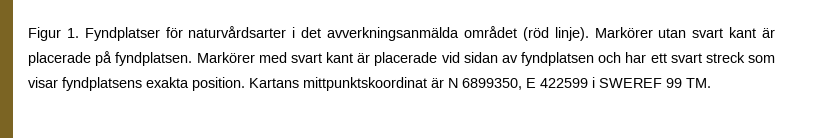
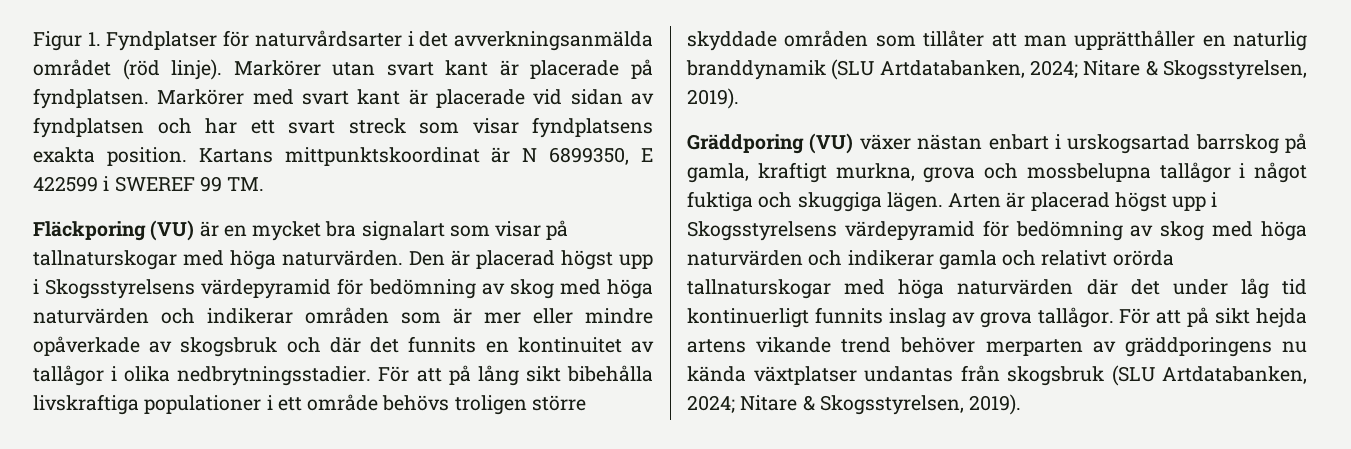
+ Fläckporing (VU) är en mycket bra signalart som visar på tallnaturskogar med höga naturvärden. Den är placerad högst upp i Skogsstyrelsens värdepyramid för bedömning av skog med höga naturvärden och indikerar områden som är mer eller mindre opåverkade av skogsbruk och där det funnits en kontinuitet av tallågor i olika nedbrytningsstadier. För att på lång sikt bibehålla livskraftiga populationer i ett område behövs troligen större skyddade områden som tillåter att man upprätthåller en naturlig branddynamik (SLU Artdatabanken, 2024; Nitare & Skogsstyrelsen, 2019).
+ Gräddporing (VU) växer nästan enbart i urskogsartad barrskog på gamla, kraftigt murkna, grova och mossbelupna tallågor i något fuktiga och skuggiga lägen. Arten är placerad högst upp i Skogsstyrelsens värdepyramid för bedömning av skog med höga naturvärden och indikerar gamla och relativt orörda tallnaturskogar med höga naturvärden där det under låg tid kontinuerligt funnits inslag av grova tallågor. För att på sikt hejda artens vikande trend behöver merparten av gräddporingens nu kända växtplatser undantas från skogsbruk (SLU Artdatabanken, 2024; Nitare & Skogsstyrelsen, 2019).

